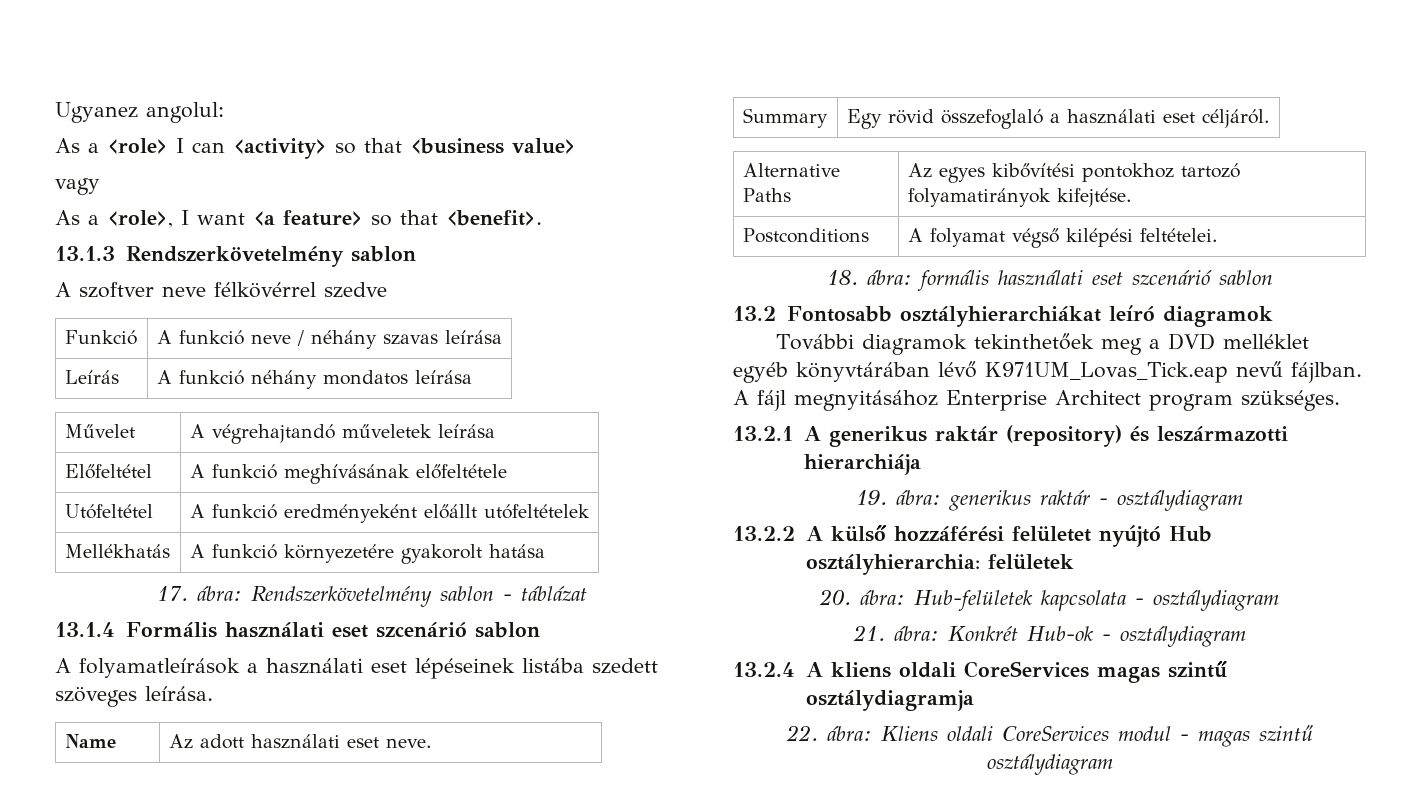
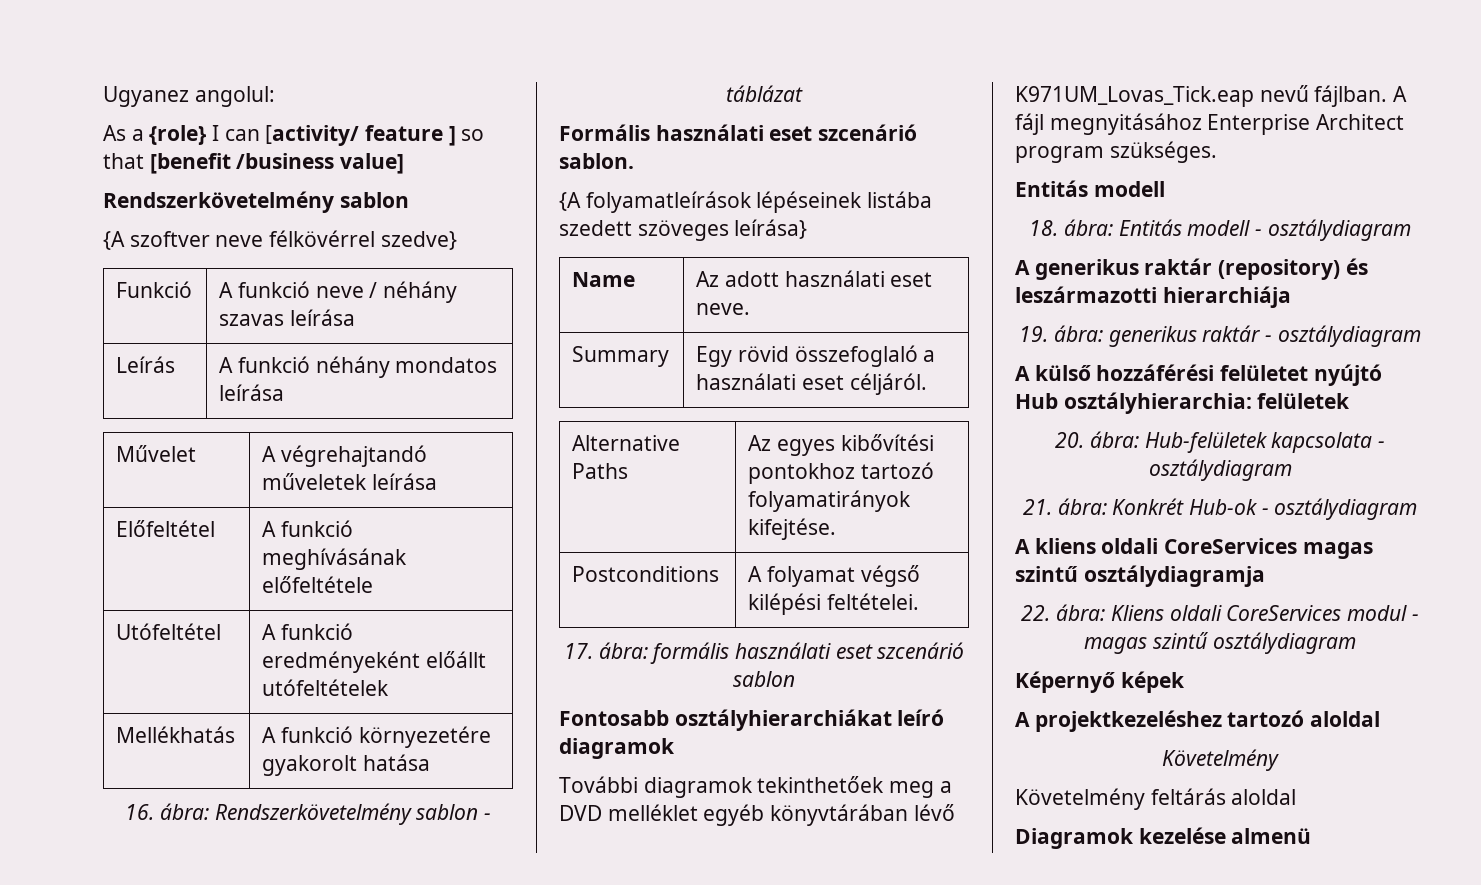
- As a <role> I can <activity> so that <business value>
- vagy
- As a <role>, I want <a feature> so that <benefit>.
- 13.1.3 Rendszerkövetelmény sablon
+ As a {role} I can [activity/ feature ] so that [benefit /business value]
+ Rendszerkövetelmény sablon
- A szoftver neve félkövérrel szedve
+ {A szoftver neve félkövérrel szedve}
- 17. ábra: Rendszerkövetelmény sablon - táblázat
+ 16. ábra: Rendszerkövetelmény sablon - táblázat
- 13.1.4 Formális használati eset szcenárió sablon
- A folyamatleírások a használati eset lépéseinek listába szedett szöveges leírása.
+ Formális használati eset szcenárió sablon.
+ {A folyamatleírások lépéseinek listába szedett szöveges leírása}
- 18. ábra: formális használati eset szcenárió sablon
+ 17. ábra: formális használati eset szcenárió sablon
- 13.2 Fontosabb osztályhierarchiákat leíró diagramok
+ Fontosabb osztályhierarchiákat leíró diagramok
  A fájl megnyitásához Enterprise Architect program szükséges.
- 13.2.1 A generikus raktár (repository) és leszármazotti hierarchiája
+ Entitás modell
+ 18. ábra: Entitás modell - osztálydiagram
+ A generikus raktár (repository) és leszármazotti hierarchiája
- 13.2.2 A külső hozzáférési felületet nyújtó Hub osztályhierarchia: felületek
+ A külső hozzáférési felületet nyújtó Hub osztályhierarchia: felületek
- 13.2.4 A kliens oldali CoreServices magas szintű osztálydiagramja
+ A kliens oldali CoreServices magas szintű osztálydiagramja
+ Képernyő képek
+ A projektkezeléshez tartozó aloldal
+ Követelmény
+ Követelmény feltárás aloldal
+ Diagramok kezelése almenü

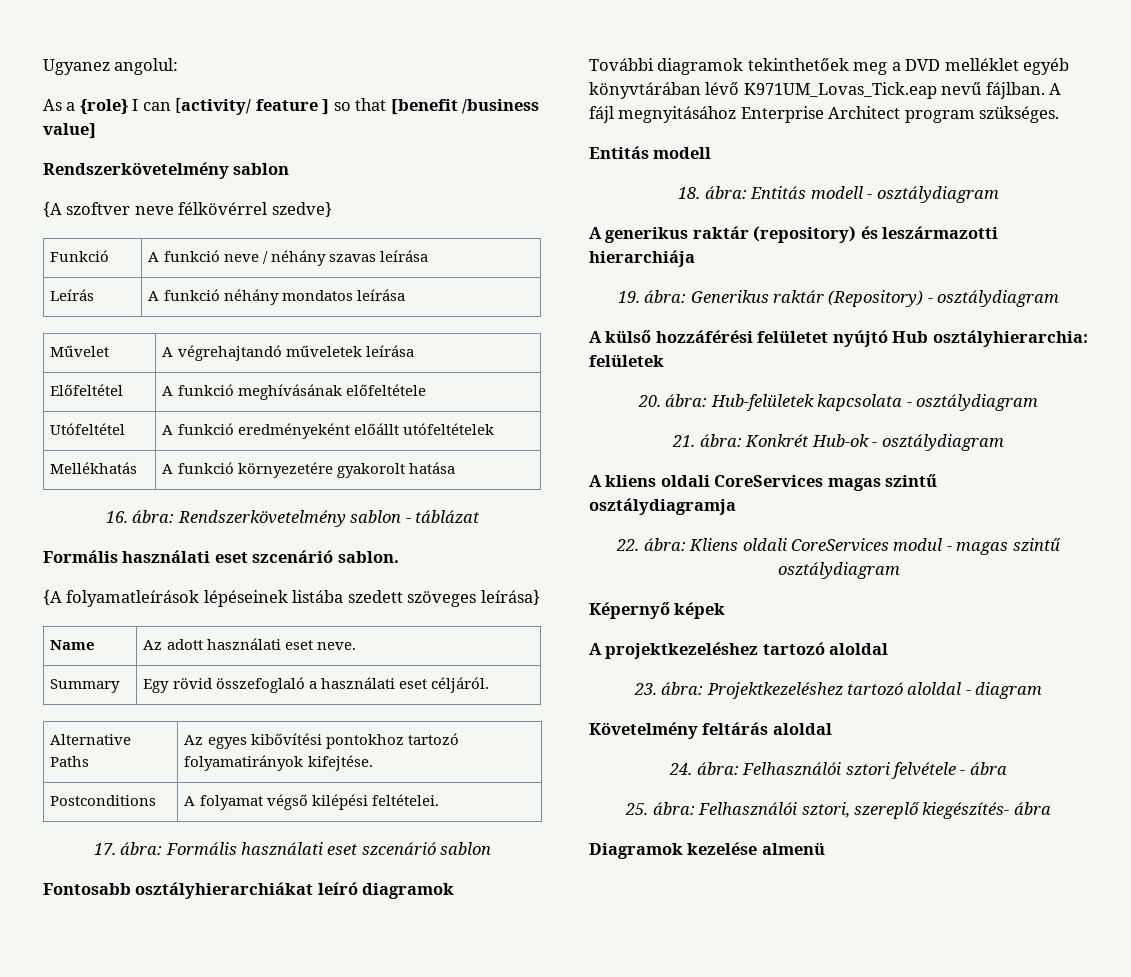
- 17. ábra: formális használati eset szcenárió sablon
+ 17. ábra: Formális használati eset szcenárió sablon
- 19. ábra: generikus raktár - osztálydiagram
+ 19. ábra: Generikus raktár (Repository) - osztálydiagram
  A projektkezeléshez tartozó aloldal
- Követelmény
+ 23. ábra: Projektkezeléshez tartozó aloldal - diagram
  Követelmény feltárás aloldal
+ 24. ábra: Felhasználói sztori felvétele - ábra
+ 25. ábra: Felhasználói sztori, szereplő kiegészítés- ábra

